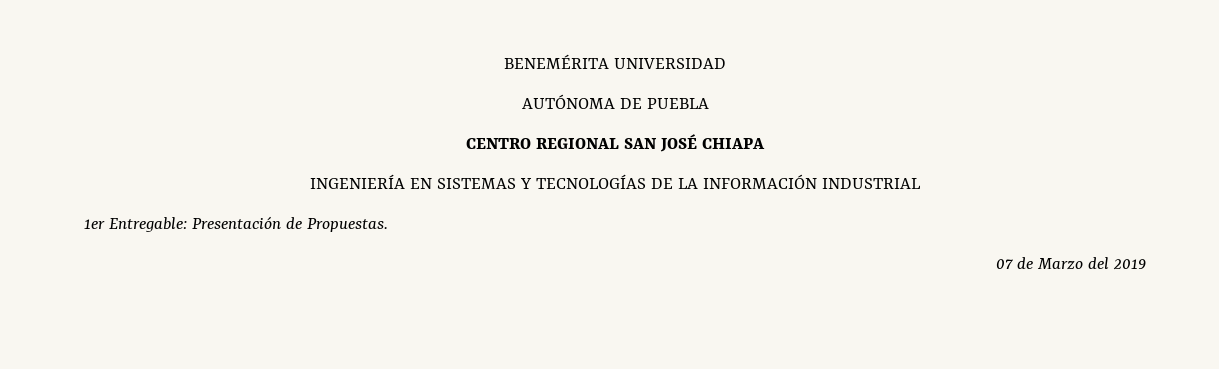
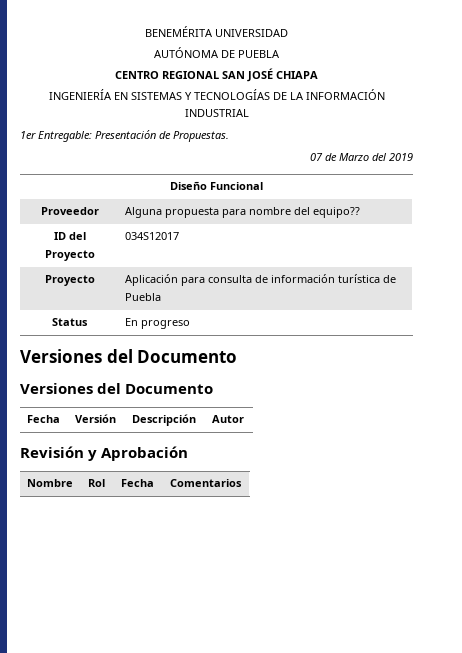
+ Diseño Funcional
+ Proveedor | Alguna propuesta para nombre del equipo??
+ ID del Proyecto | 034S12017
+ Proyecto | Aplicación para consulta de información turística de Puebla
+ Status | En progreso
+ Versiones del Documento
+ Versiones del Documento
+ Fecha | Versión | Descripción | Autor
+ Revisión y Aprobación
+ Nombre | Rol | Fecha | Comentarios

